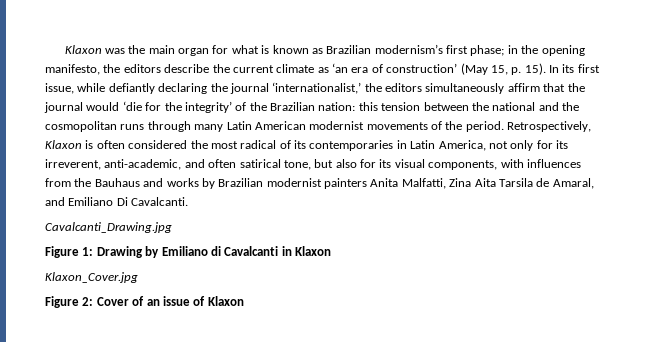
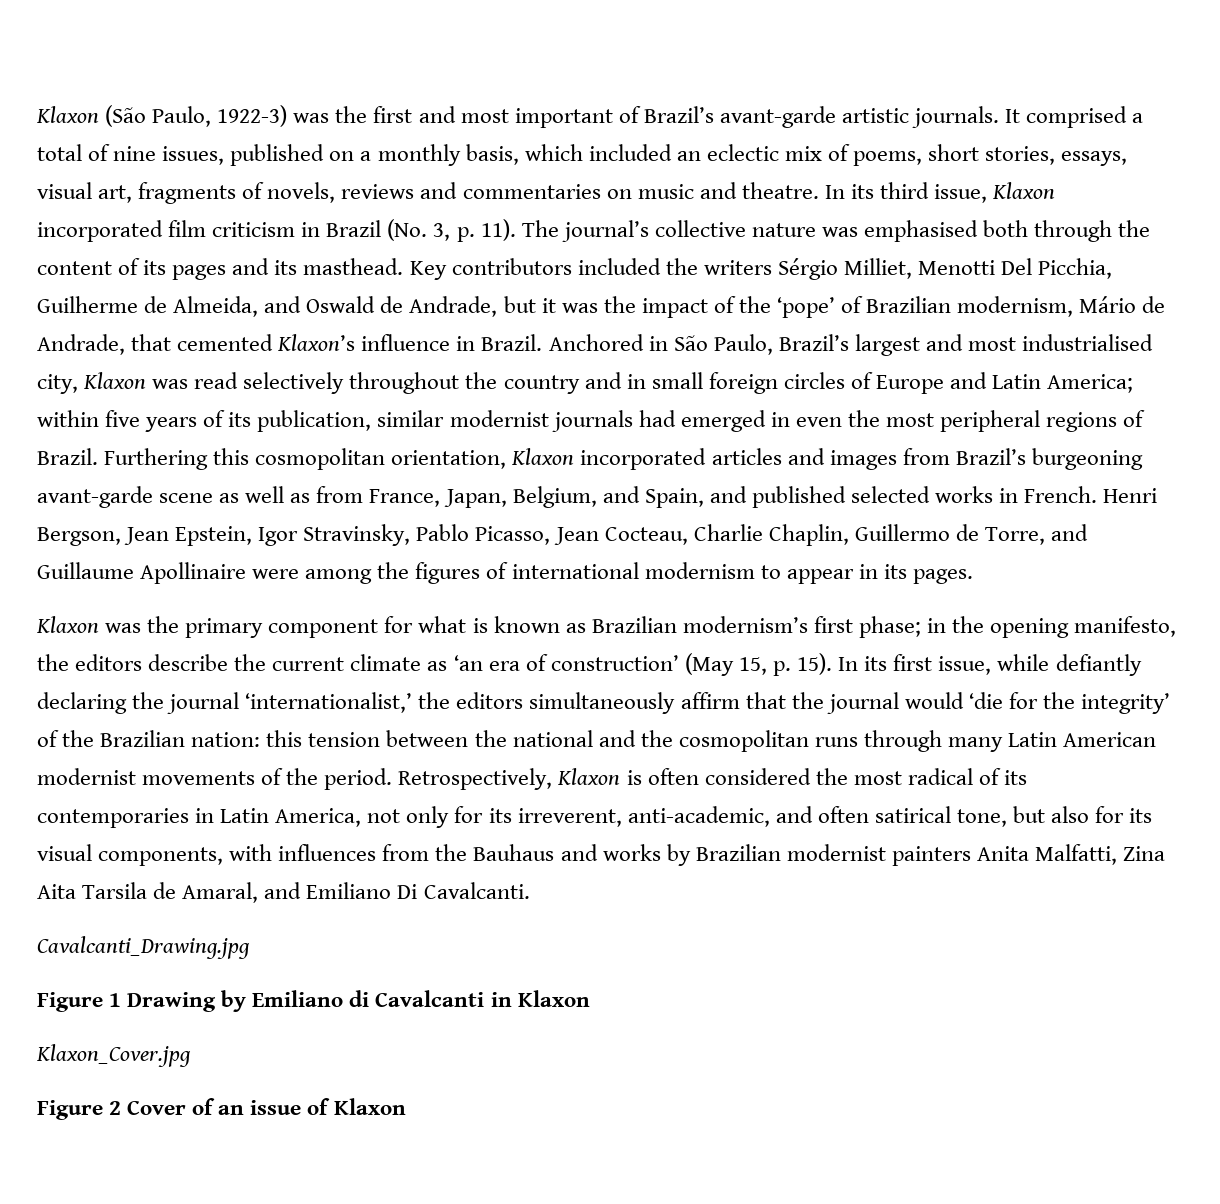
- Klaxon was the main organ for what is known as Brazilian modernism’s first phase; in the opening manifesto, the editors describe the current climate as ‘an era of construction’ (May 15, p. 15).
+ Klaxon (São Paulo, 1922-3) was the first and most important of Brazil’s avant-garde artistic journals. It comprised a total of nine issues, published on a monthly basis, which included an eclectic mix of poems, short stories, essays, visual art, fragments of novels, reviews and commentaries on music and theatre. In its third issue, Klaxon incorporated film criticism in Brazil (No. 3, p. 11). The journal’s collective nature was emphasised both through the content of its pages and its masthead. Key contributors included the writers Sérgio Milliet, Menotti Del Picchia, Guilherme de Almeida, and Oswald de Andrade, but it was the impact of the ‘pope’ of Brazilian modernism, Mário de Andrade, that cemented Klaxon’s influence in Brazil. Anchored in São Paulo, Brazil’s largest and most industrialised city, Klaxon was read selectively throughout the country and in small foreign circles of Europe and Latin America; within five years of its publication, similar modernist journals had emerged in even the most peripheral regions of Brazil. Furthering this cosmopolitan orientation, Klaxon incorporated articles and images from Brazil’s burgeoning avant-garde scene as well as from France, Japan, Belgium, and Spain, and published selected works in French. Henri Bergson, Jean Epstein, Igor Stravinsky, Pablo Picasso, Jean Cocteau, Charlie Chaplin, Guillermo de Torre, and Guillaume Apollinaire were among the figures of international modernism to appear in its pages.
+ Klaxon was the primary component for what is known as Brazilian modernism’s first phase; in the opening manifesto, the editors describe the current climate as ‘an era of construction’ (May 15, p. 15).
- Figure 1: Drawing by Emiliano di Cavalcanti in Klaxon
+ Figure 1 Drawing by Emiliano di Cavalcanti in Klaxon
- Figure 2: Cover of an issue of Klaxon
+ Figure 2 Cover of an issue of Klaxon

